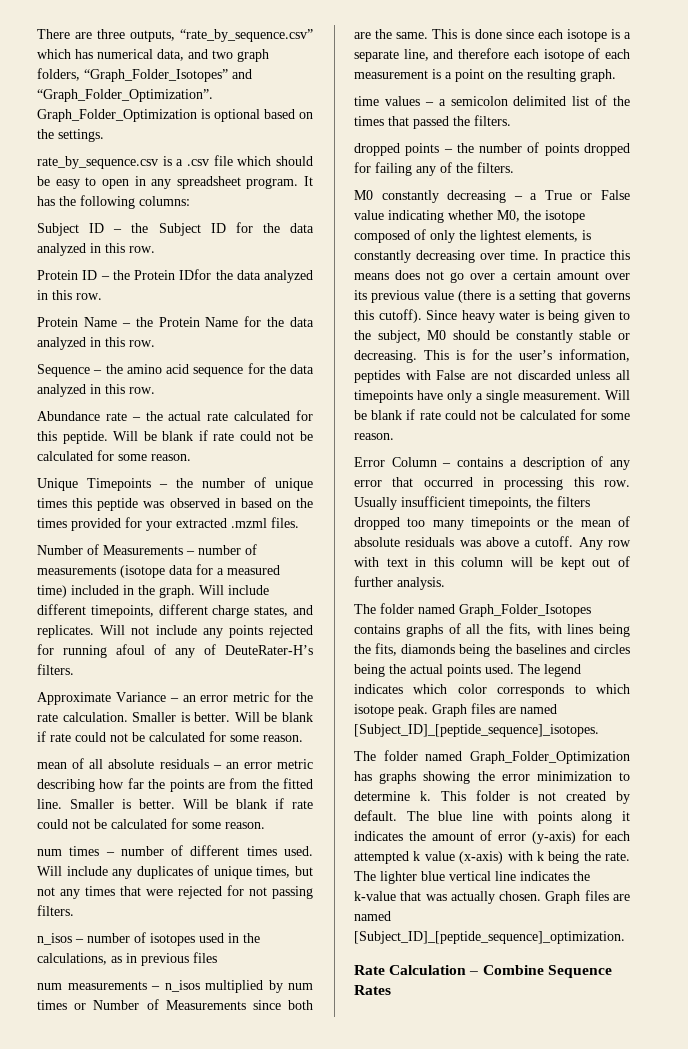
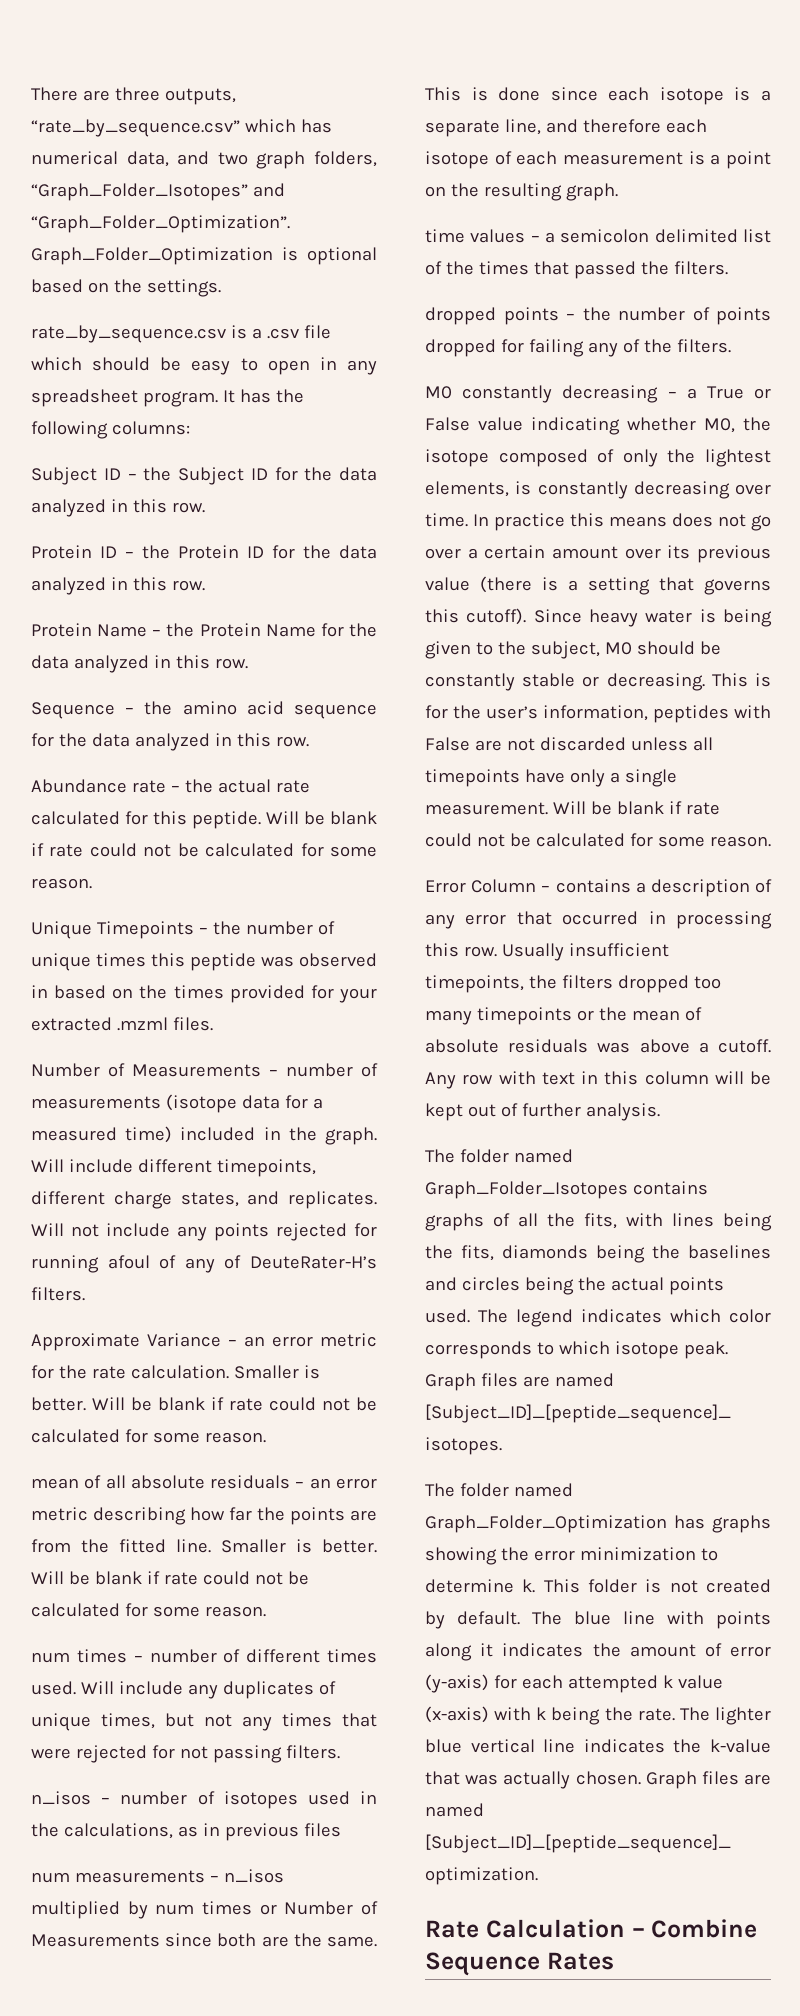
- Protein ID – the Protein IDfor the data analyzed in this row.
+ Protein ID – the Protein ID for the data analyzed in this row.

